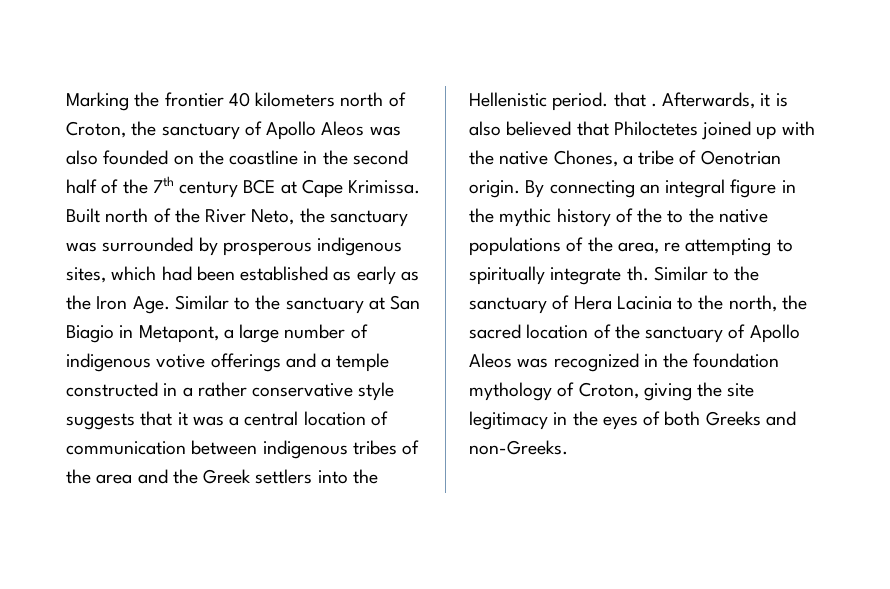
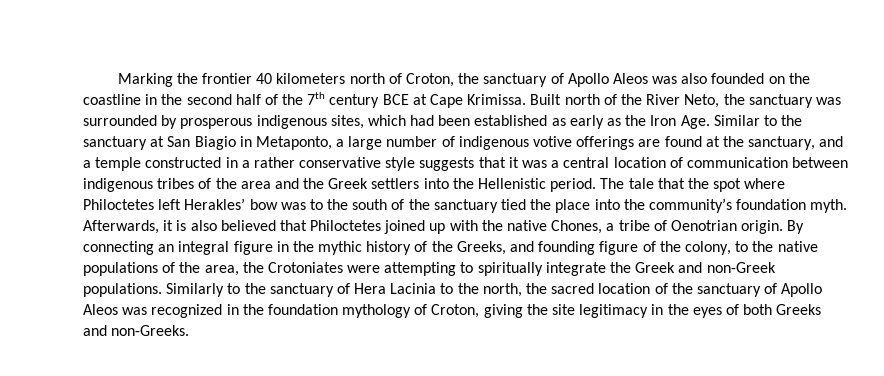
- Built north of the River Neto, the sanctuary was surrounded by prosperous indigenous sites, which had been established as early as the Iron Age. Similar to the sanctuary at San Biagio in Metapont, a large number of indigenous votive offerings and a temple constructed in a rather conservative style suggests that it was a central location of communication between indigenous tribes of the area and the Greek settlers into the Hellenistic period. that .
+ Built north of the River Neto, the sanctuary was surrounded by prosperous indigenous sites, which had been established as early as the Iron Age. Similar to the sanctuary at San Biagio in Metaponto, a large number of indigenous votive offerings are found at the sanctuary, and a temple constructed in a rather conservative style suggests that it was a central location of communication between indigenous tribes of the area and the Greek settlers into the Hellenistic period. The tale that the spot where Philoctetes left Herakles’ bow was to the south of the sanctuary tied the place into the community’s foundation myth.
- By connecting an integral figure in the mythic history of the to the native populations of the area, re attempting to spiritually integrate th. Similar to the sanctuary of Hera Lacinia to the north, the sacred location of the sanctuary of Apollo Aleos was recognized in the foundation mythology of Croton, giving the site legitimacy in the eyes of both Greeks and non-Greeks.
+ By connecting an integral figure in the mythic history of the Greeks, and founding figure of the colony, to the native populations of the area, the Crotoniates were attempting to spiritually integrate the Greek and non-Greek populations. Similarly to the sanctuary of Hera Lacinia to the north, the sacred location of the sanctuary of Apollo Aleos was recognized in the foundation mythology of Croton, giving the site legitimacy in the eyes of both Greeks and non-Greeks.

